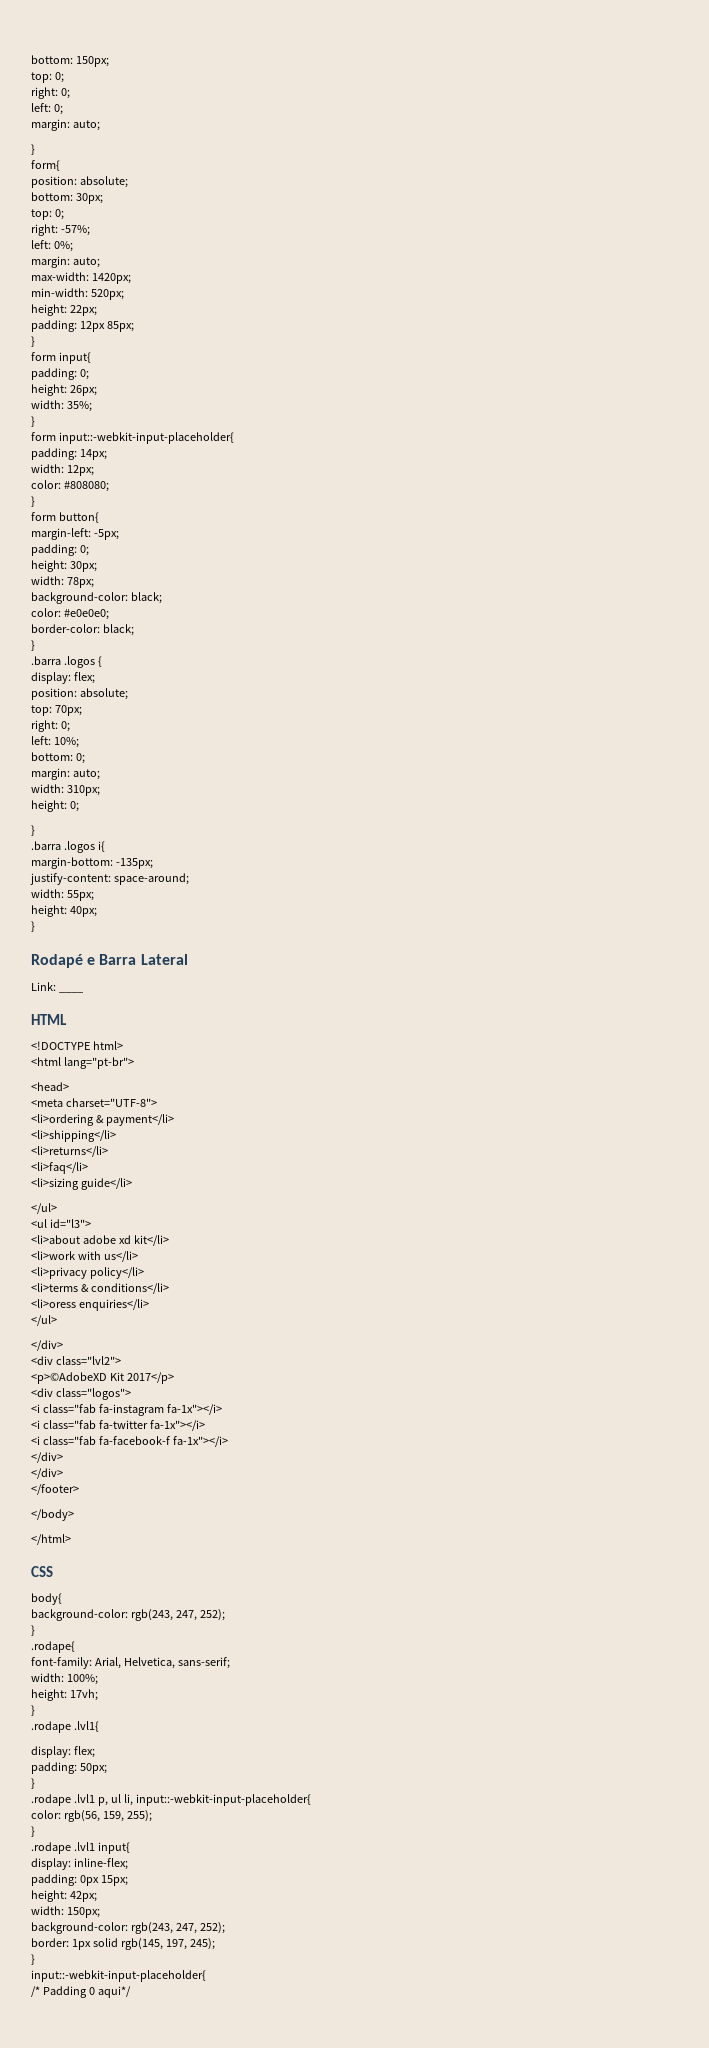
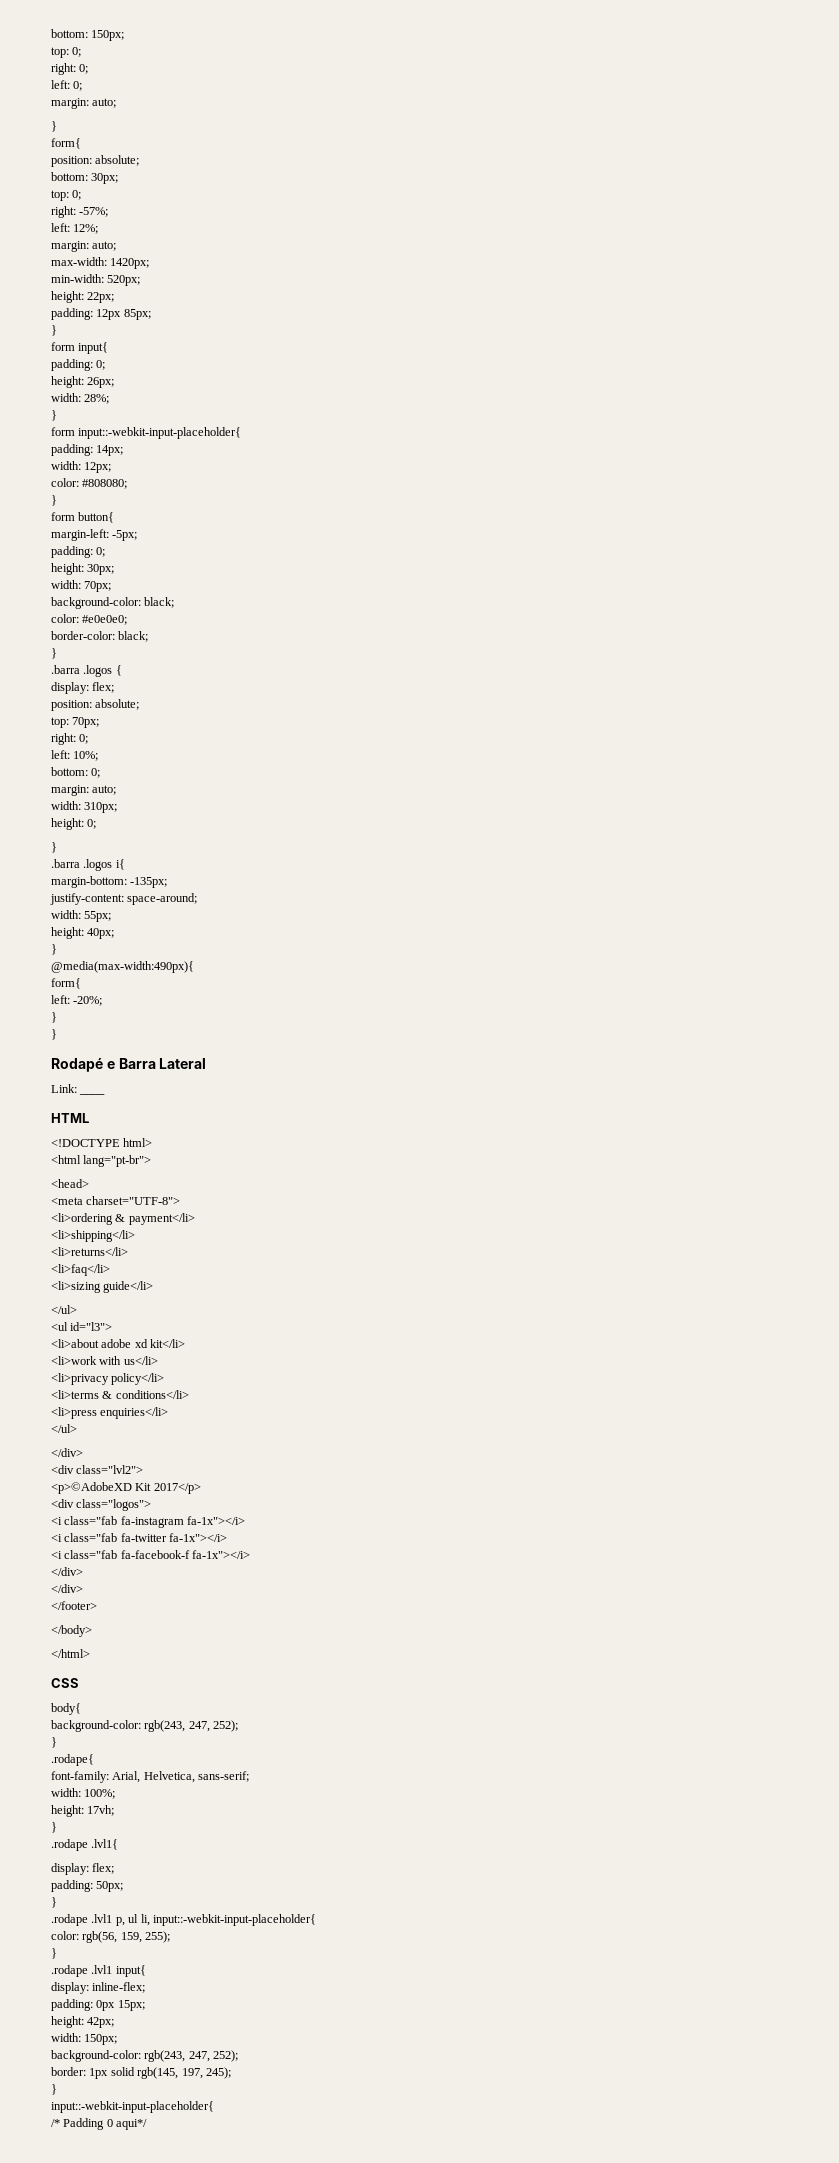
- left: 0%;
+ left: 12%;
- width: 35%;
+ width: 28%;
- width: 78px;
+ width: 70px;
+ @media(max-width:490px){
+ form{
+ left: -20%;
+ }
+ }
- <li>oress enquiries</li>
+ <li>press enquiries</li>

